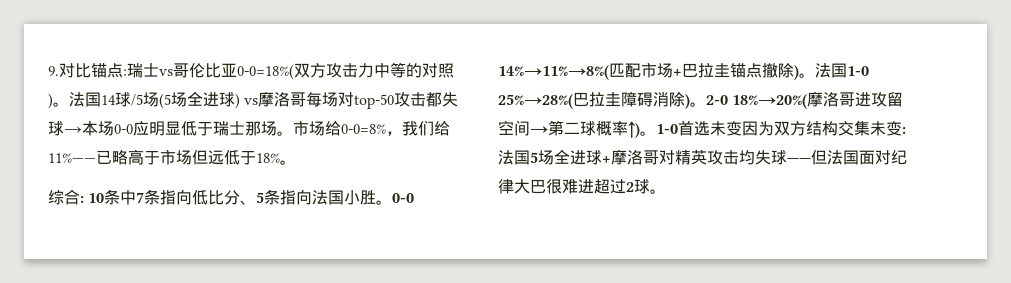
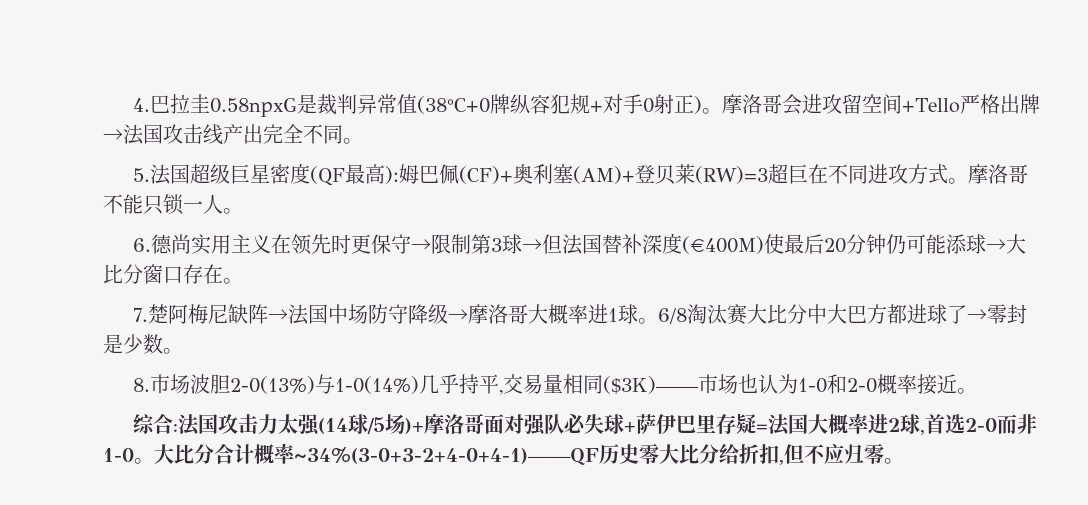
- 9.对比锚点:瑞士vs哥伦比亚0-0=18%(双方攻击力中等的对照)。法国14球/5场(5场全进球) vs摩洛哥每场对top-50攻击都失球→本场0-0应明显低于瑞士那场。市场给0-0=8%，我们给11%——已略高于市场但远低于18%。
- 综合: 10条中7条指向低比分、5条指向法国小胜。0-0 14%→11%→8%(匹配市场+巴拉圭锚点撤除)。法国1-0 25%→28%(巴拉圭障碍消除)。2-0 18%→20%(摩洛哥进攻留空间→第二球概率↑)。1-0首选未变因为双方结构交集未变:法国5场全进球+摩洛哥对精英攻击均失球——但法国面对纪律大巴很难进超过2球。
+ 4.巴拉圭0.58npxG是裁判异常值(38°C+0牌纵容犯规+对手0射正)。摩洛哥会进攻留空间+Tello严格出牌→法国攻击线产出完全不同。
+ 5.法国超级巨星密度(QF最高):姆巴佩(CF)+奥利塞(AM)+登贝莱(RW)=3超巨在不同进攻方式。摩洛哥不能只锁一人。
+ 6.德尚实用主义在领先时更保守→限制第3球→但法国替补深度(€400M)使最后20分钟仍可能添球→大比分窗口存在。
+ 7.楚阿梅尼缺阵→法国中场防守降级→摩洛哥大概率进1球。6/8淘汰赛大比分中大巴方都进球了→零封是少数。
+ 8.市场波胆2-0(13%)与1-0(14%)几乎持平,交易量相同($3K)——市场也认为1-0和2-0概率接近。
+ 综合:法国攻击力太强(14球/5场)+摩洛哥面对强队必失球+萨伊巴里存疑=法国大概率进2球,首选2-0而非1-0。大比分合计概率~34%(3-0+3-2+4-0+4-1)——QF历史零大比分给折扣,但不应归零。

